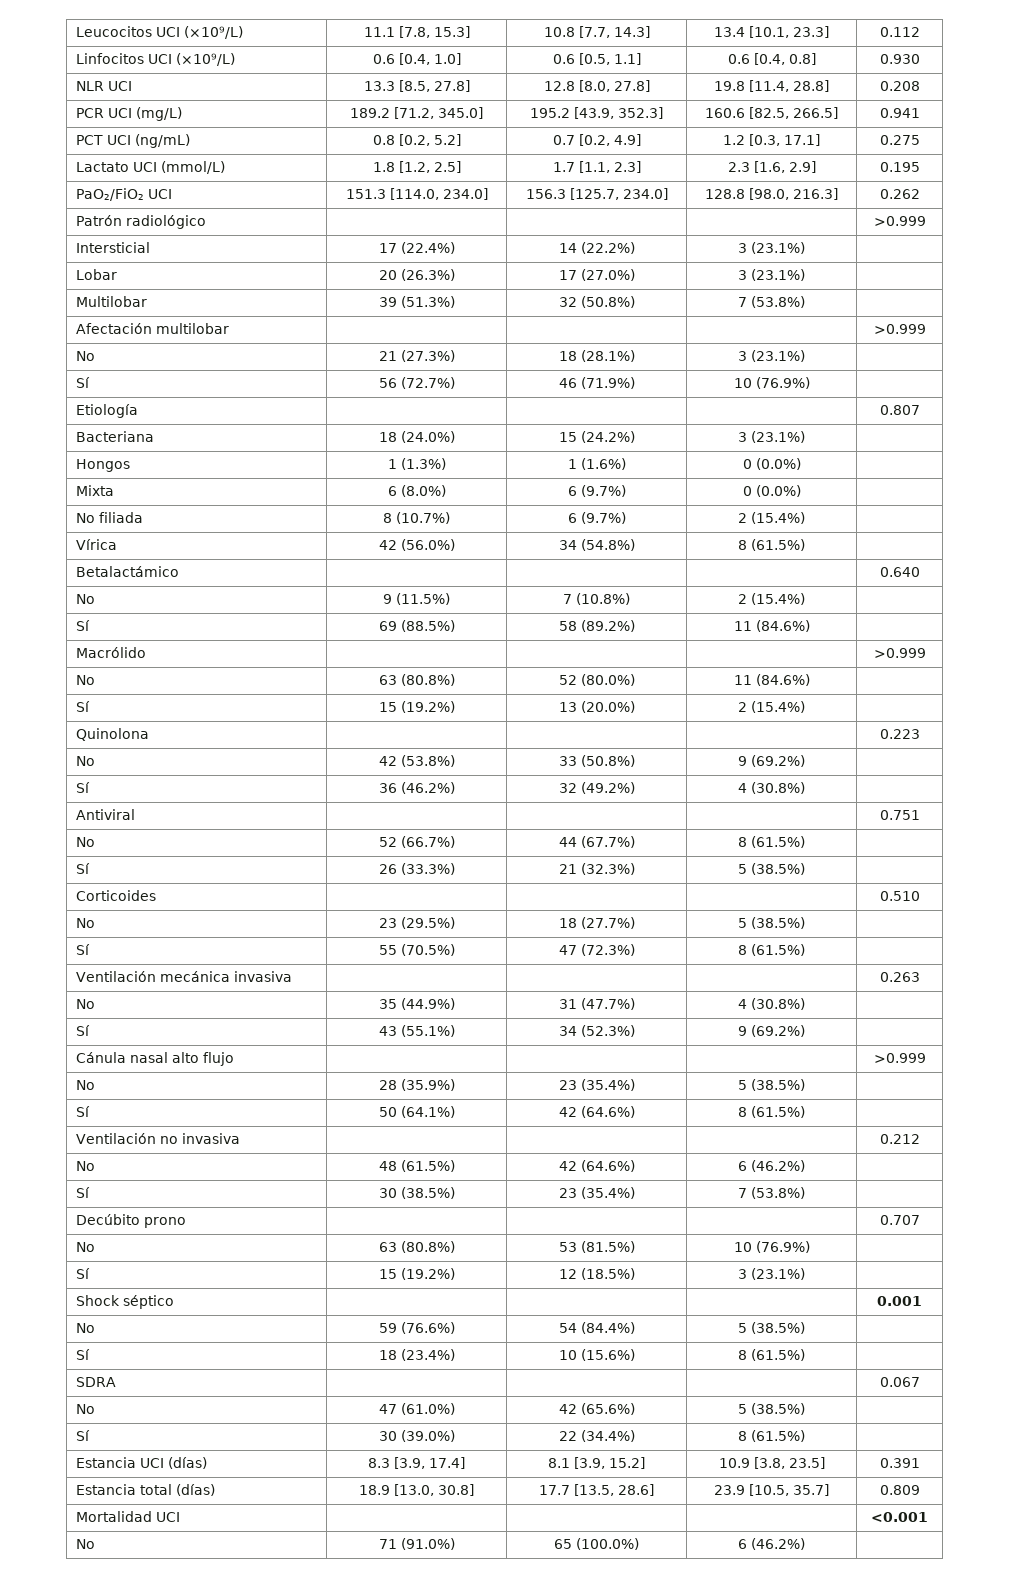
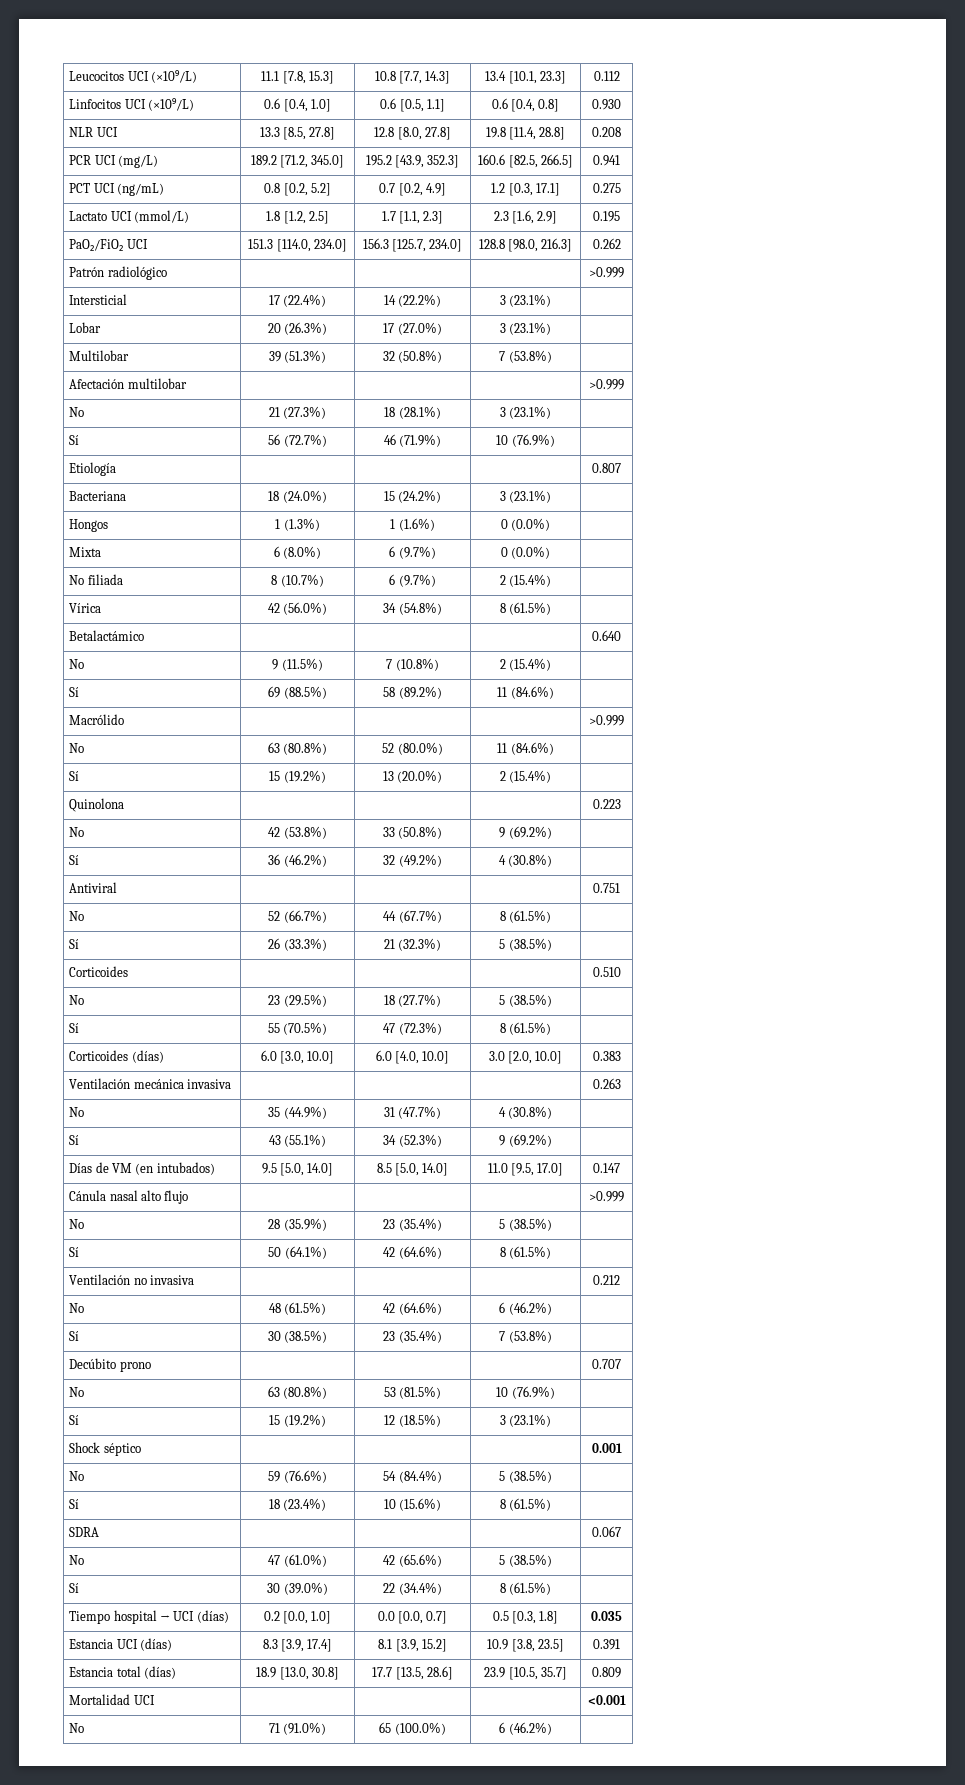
+ Corticoides (días) | 6.0 [3.0, 10.0] | 6.0 [4.0, 10.0] | 3.0 [2.0, 10.0] | 0.383
+ Días de VM (en intubados) | 9.5 [5.0, 14.0] | 8.5 [5.0, 14.0] | 11.0 [9.5, 17.0] | 0.147
+ Tiempo hospital → UCI (días) | 0.2 [0.0, 1.0] | 0.0 [0.0, 0.7] | 0.5 [0.3, 1.8] | 0.035

